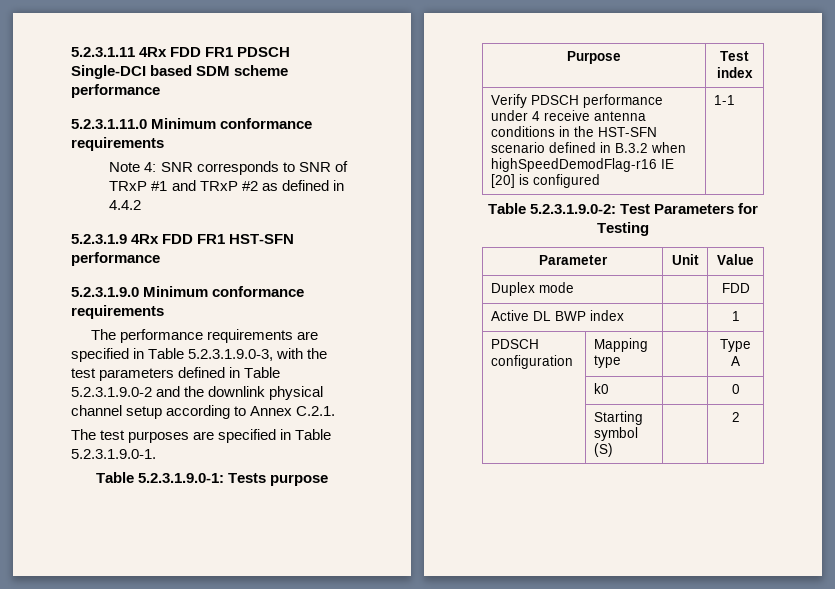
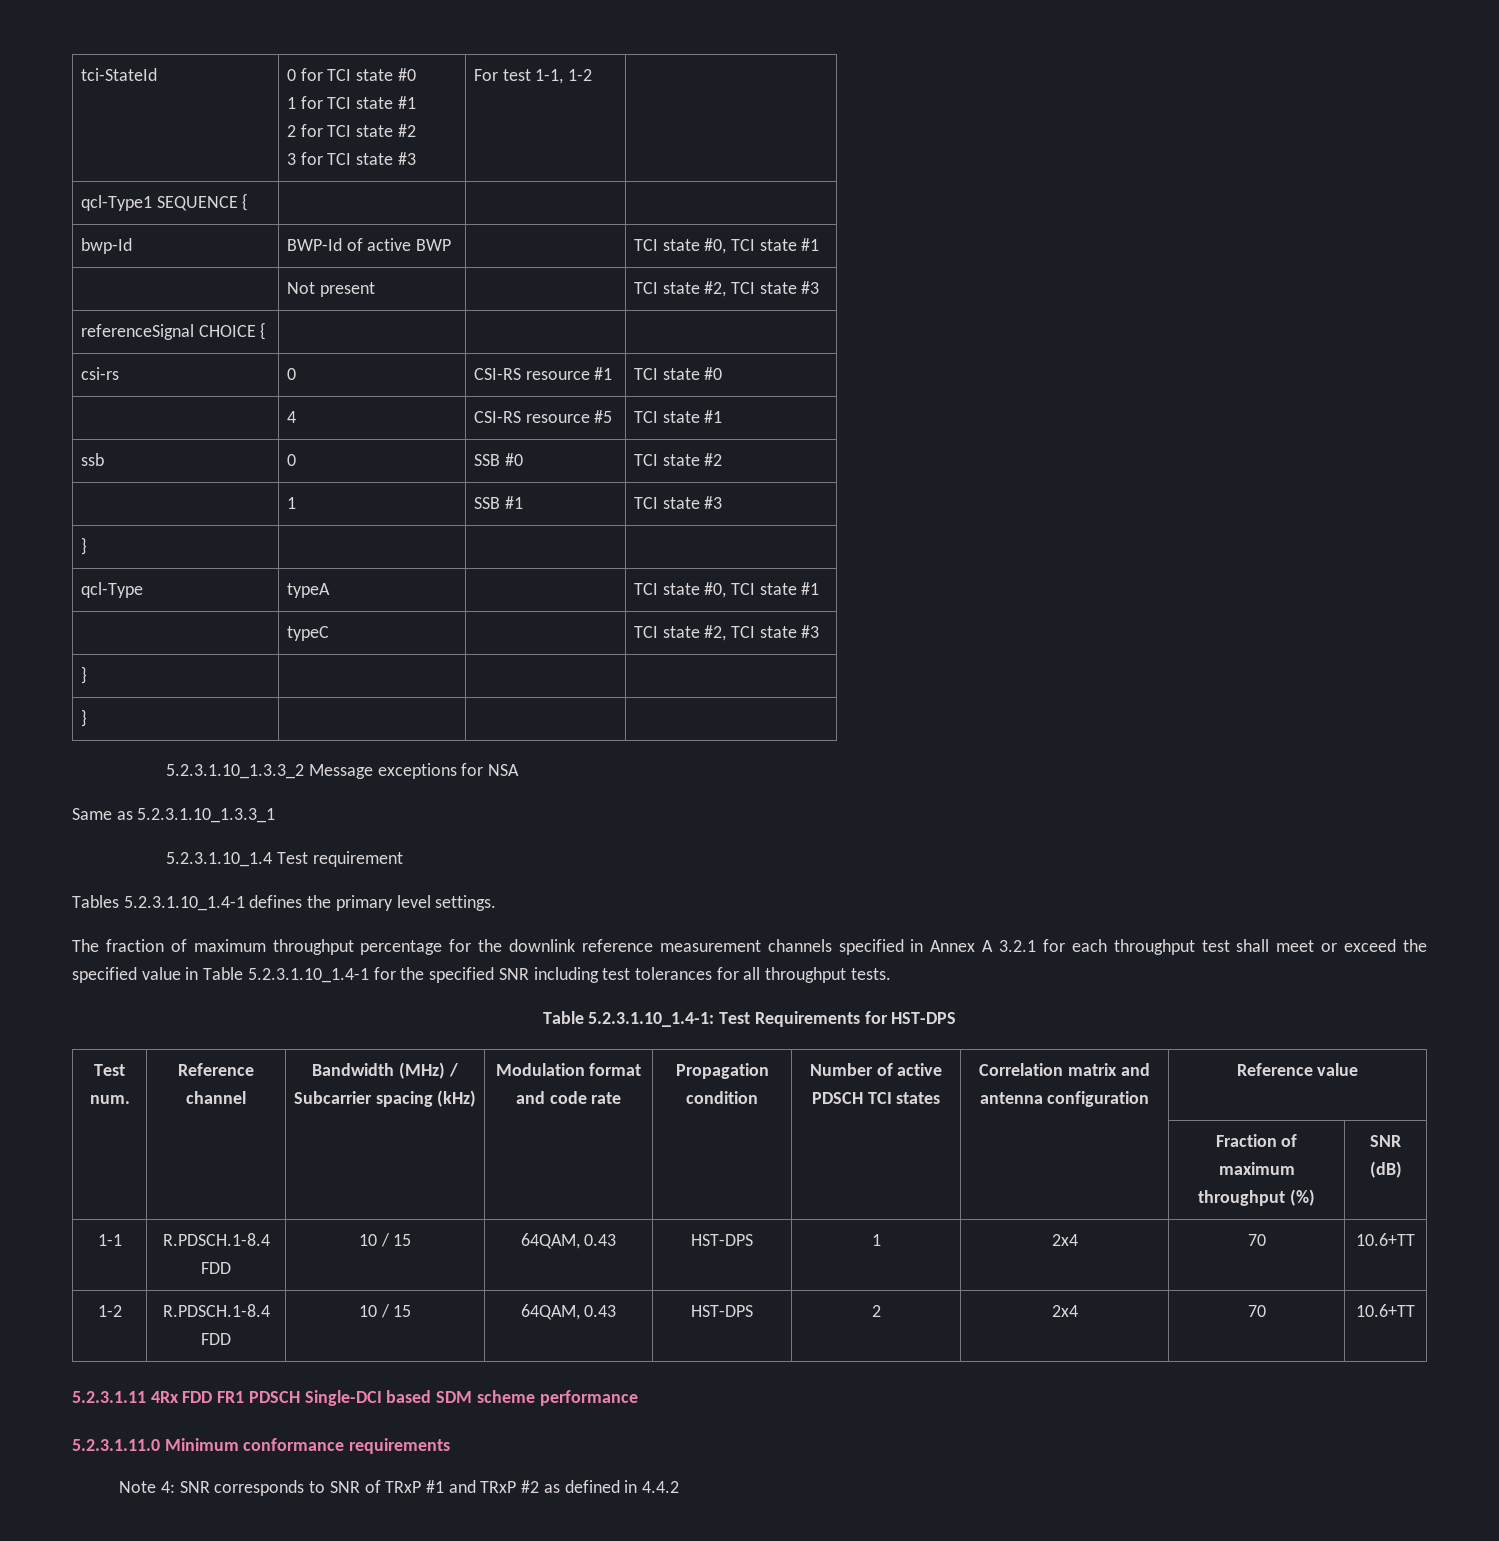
+ tci-StateId | 0 for TCI state #0
+ 1 for TCI state #1
+ 2 for TCI state #2
+ 3 for TCI state #3 | For test 1-1, 1-2 |
+ qcl-Type1 SEQUENCE { | | |
+ bwp-Id | BWP-Id of active BWP | | TCI state #0, TCI state #1
+ | Not present | | TCI state #2, TCI state #3
+ referenceSignal CHOICE { | | |
+ csi-rs | 0 | CSI-RS resource #1 | TCI state #0
+ | 4 | CSI-RS resource #5 | TCI state #1
+ ssb | 0 | SSB #0 | TCI state #2
+ | 1 | SSB #1 | TCI state #3
+ } | | |
+ qcl-Type | typeA | | TCI state #0, TCI state #1
+ | typeC | | TCI state #2, TCI state #3
+ } | | |
+ } | | |
+ 5.2.3.1.10_1.3.3_2 Message exceptions for NSA
+ Same as 5.2.3.1.10_1.3.3_1
+ 5.2.3.1.10_1.4 Test requirement
+ Tables 5.2.3.1.10_1.4-1 defines the primary level settings.
+ The fraction of maximum throughput percentage for the downlink reference measurement channels specified in Annex A 3.2.1 for each throughput test shall meet or exceed the specified value in Table 5.2.3.1.10_1.4-1 for the specified SNR including test tolerances for all throughput tests.
+ Table 5.2.3.1.10_1.4-1: Test Requirements for HST-DPS
+ Test num. | Reference channel | Bandwidth (MHz) / Subcarrier spacing (kHz) | Modulation format and code rate | Propagation condition | Number of active PDSCH TCI states | Correlation matrix and antenna configuration | Reference value
+ | | | | | | | Fraction of maximum throughput (%) | SNR (dB)
+ 1-1 | R.PDSCH.1-8.4 FDD | 10 / 15 | 64QAM, 0.43 | HST-DPS | 1 | 2x4 | 70 | 10.6+TT
+ 1-2 | R.PDSCH.1-8.4 FDD | 10 / 15 | 64QAM, 0.43 | HST-DPS | 2 | 2x4 | 70 | 10.6+TT
- 5.2.3.1.9 4Rx FDD FR1 HST-SFN performance
- 5.2.3.1.9.0 Minimum conformance requirements
- The performance requirements are specified in Table 5.2.3.1.9.0-3, with the test parameters defined in Table 5.2.3.1.9.0-2 and the downlink physical channel setup according to Annex C.2.1.
- The test purposes are specified in Table 5.2.3.1.9.0-1.
- Table 5.2.3.1.9.0-1: Tests purpose
- Purpose | Test index
- Verify PDSCH performance under 4 receive antenna conditions in the HST-SFN scenario defined in B.3.2 when highSpeedDemodFlag-r16 IE [20] is configured | 1-1
- Table 5.2.3.1.9.0-2: Test Parameters for Testing
- Parameter | Unit | Value
- Duplex mode | | FDD
- Active DL BWP index | | 1
- PDSCH configuration | Mapping type | | Type A
- | k0 | | 0
- | Starting symbol (S) | | 2

